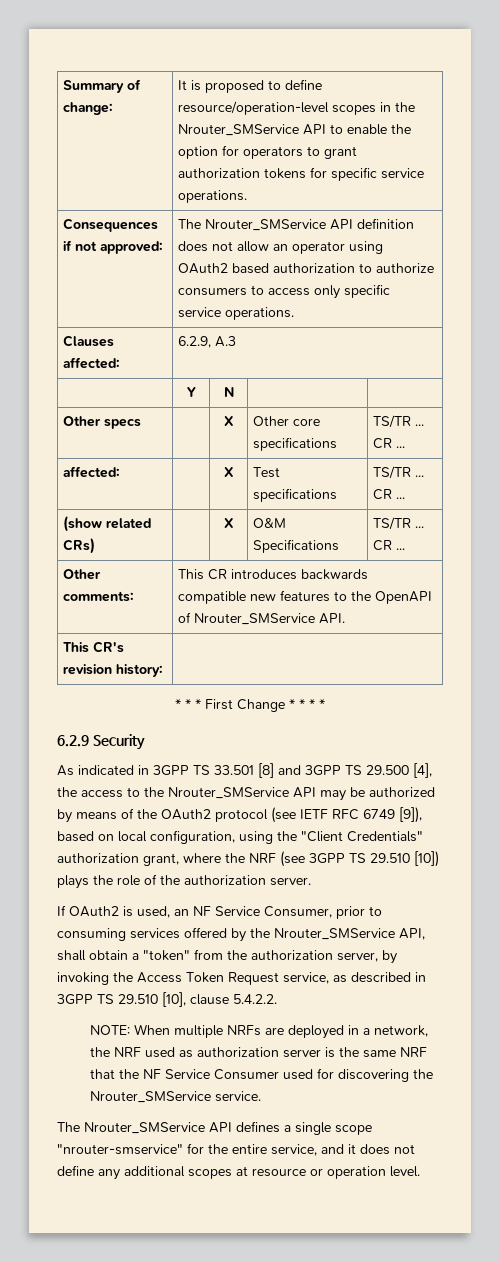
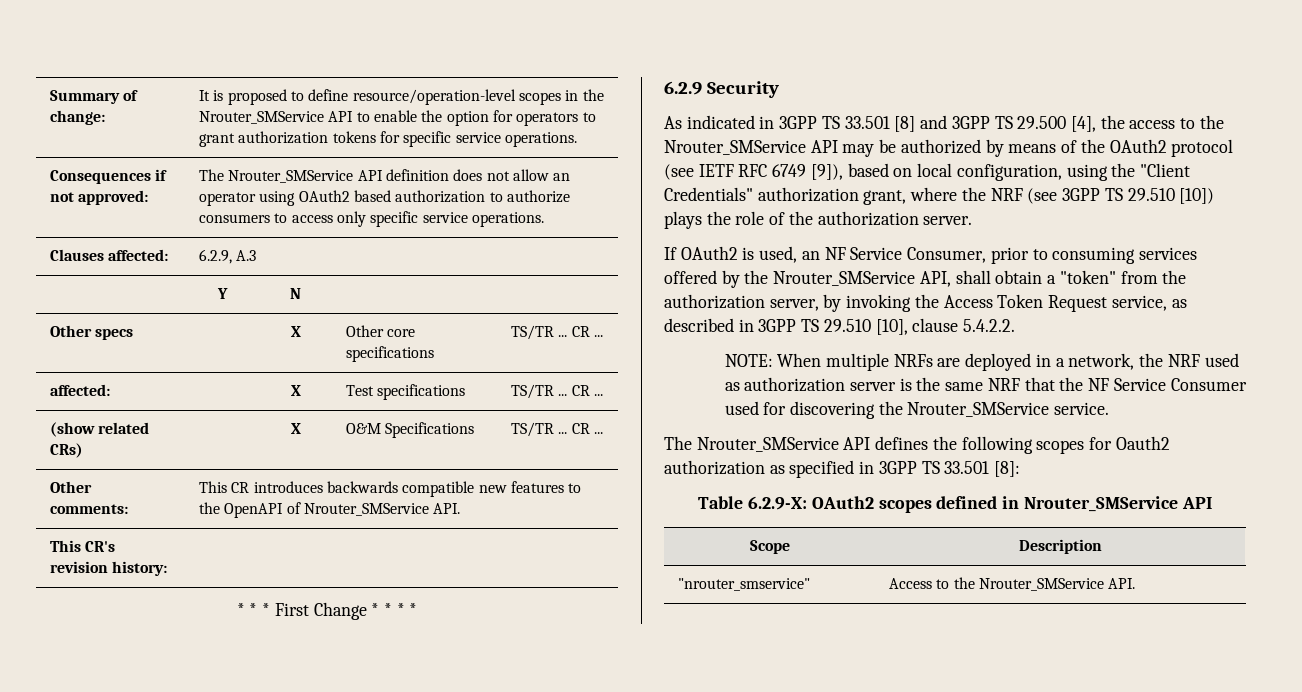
- The Nrouter_SMService API defines a single scope "nrouter-smservice" for the entire service, and it does not define any additional scopes at resource or operation level.
+ The Nrouter_SMService API defines the following scopes for Oauth2 authorization as specified in 3GPP TS 33.501 [8]:
+ Table 6.2.9-X: OAuth2 scopes defined in Nrouter_SMService API
+ Scope | Description
+ "nrouter_smservice" | Access to the Nrouter_SMService API.

